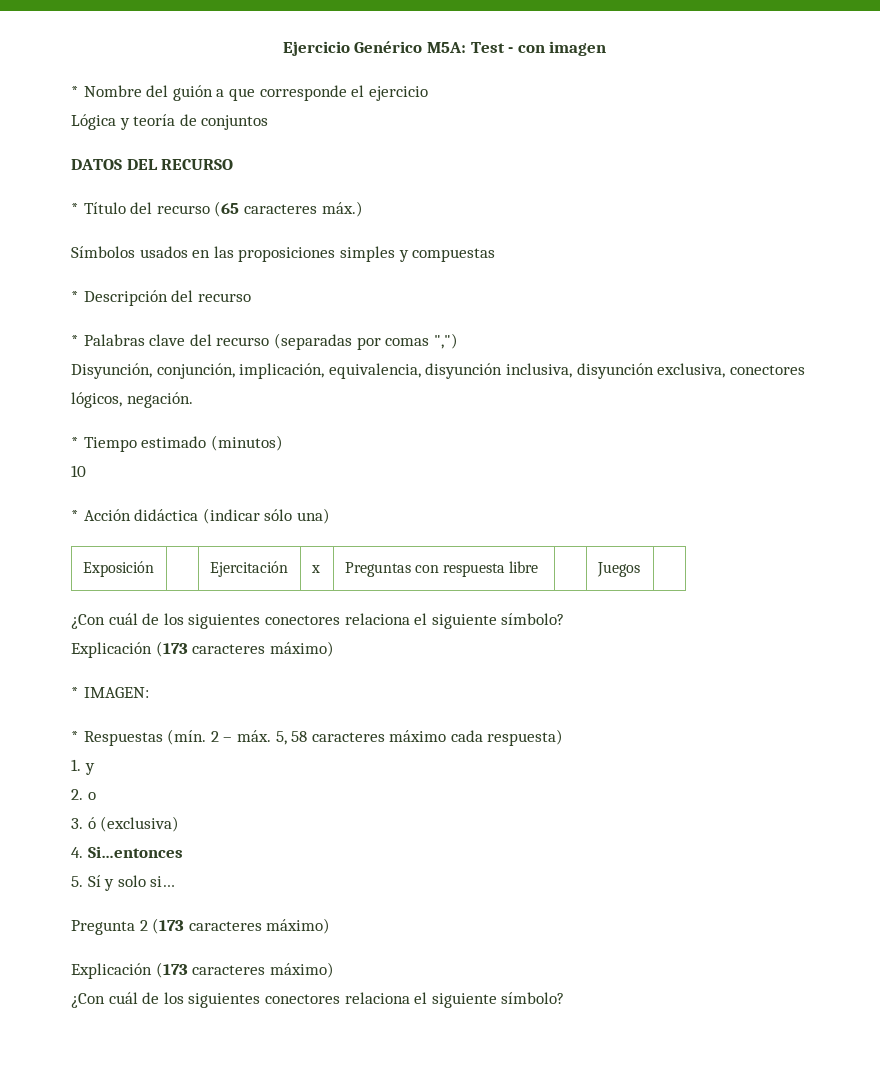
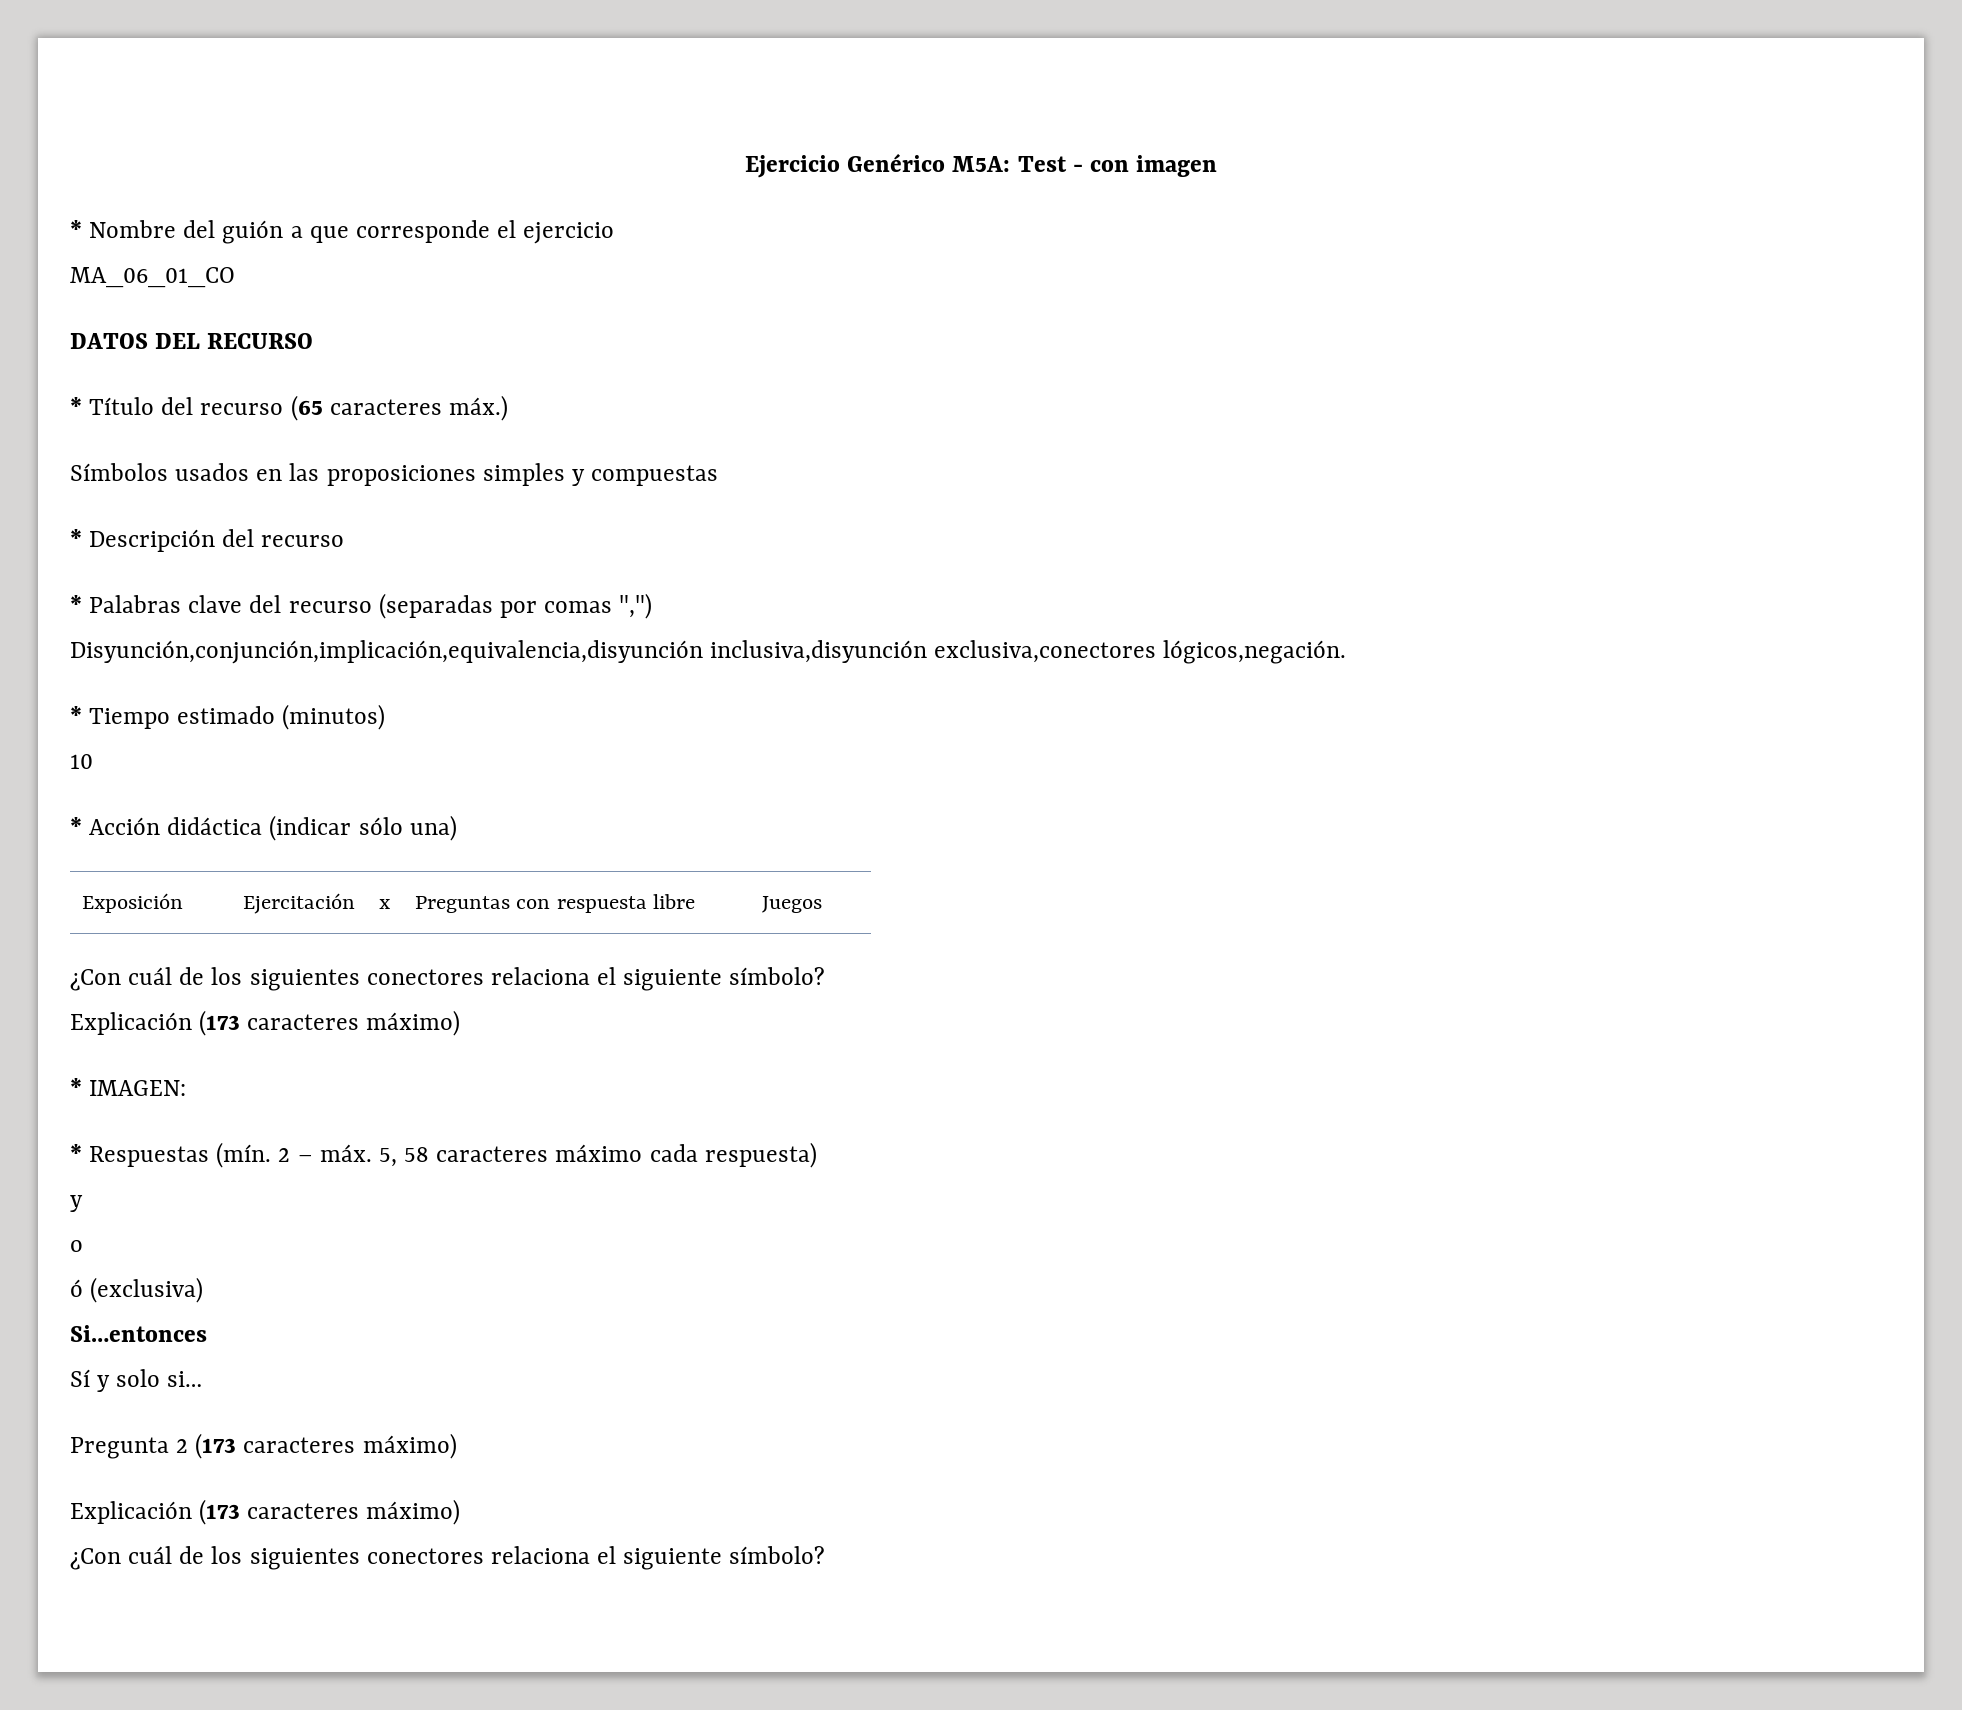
- Lógica y teoría de conjuntos
+ MA_06_01_CO
- Disyunción, conjunción, implicación, equivalencia, disyunción inclusiva, disyunción exclusiva, conectores lógicos, negación.
+ Disyunción,conjunción,implicación,equivalencia,disyunción inclusiva,disyunción exclusiva,conectores lógicos,negación.
  5, 58 caracteres máximo cada respuesta)
- 1. y
+ y
- 2. o
+ o
- 3. ó (exclusiva)
+ ó (exclusiva)
- 4. Si…entonces
+ Si…entonces
- 5. Sí y solo si…
+ Sí y solo si…

